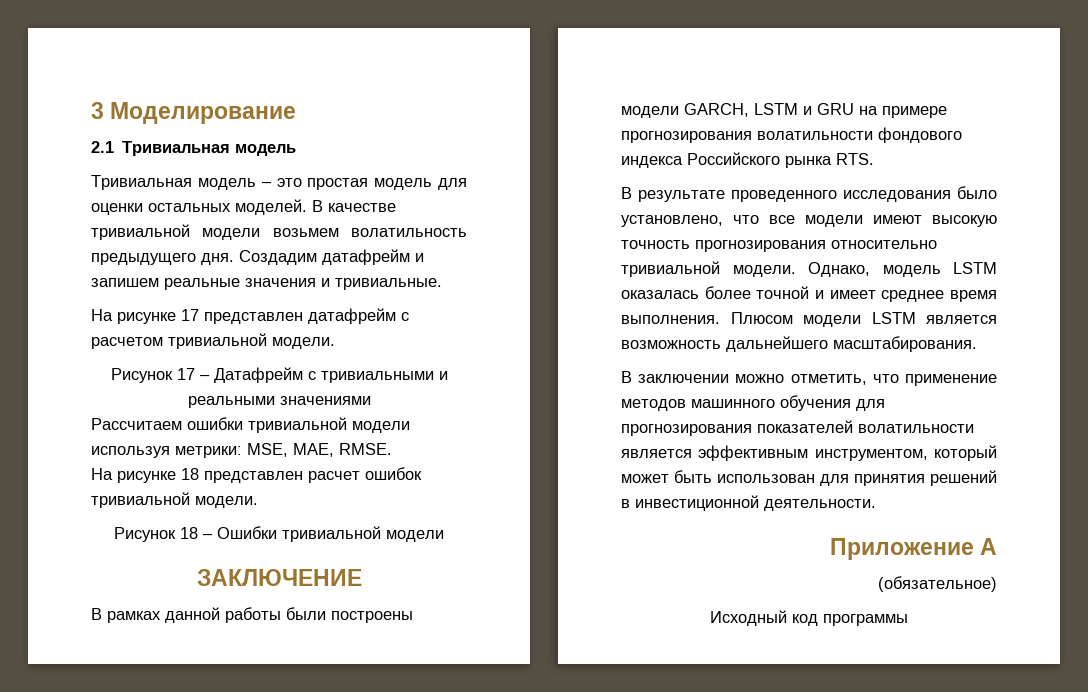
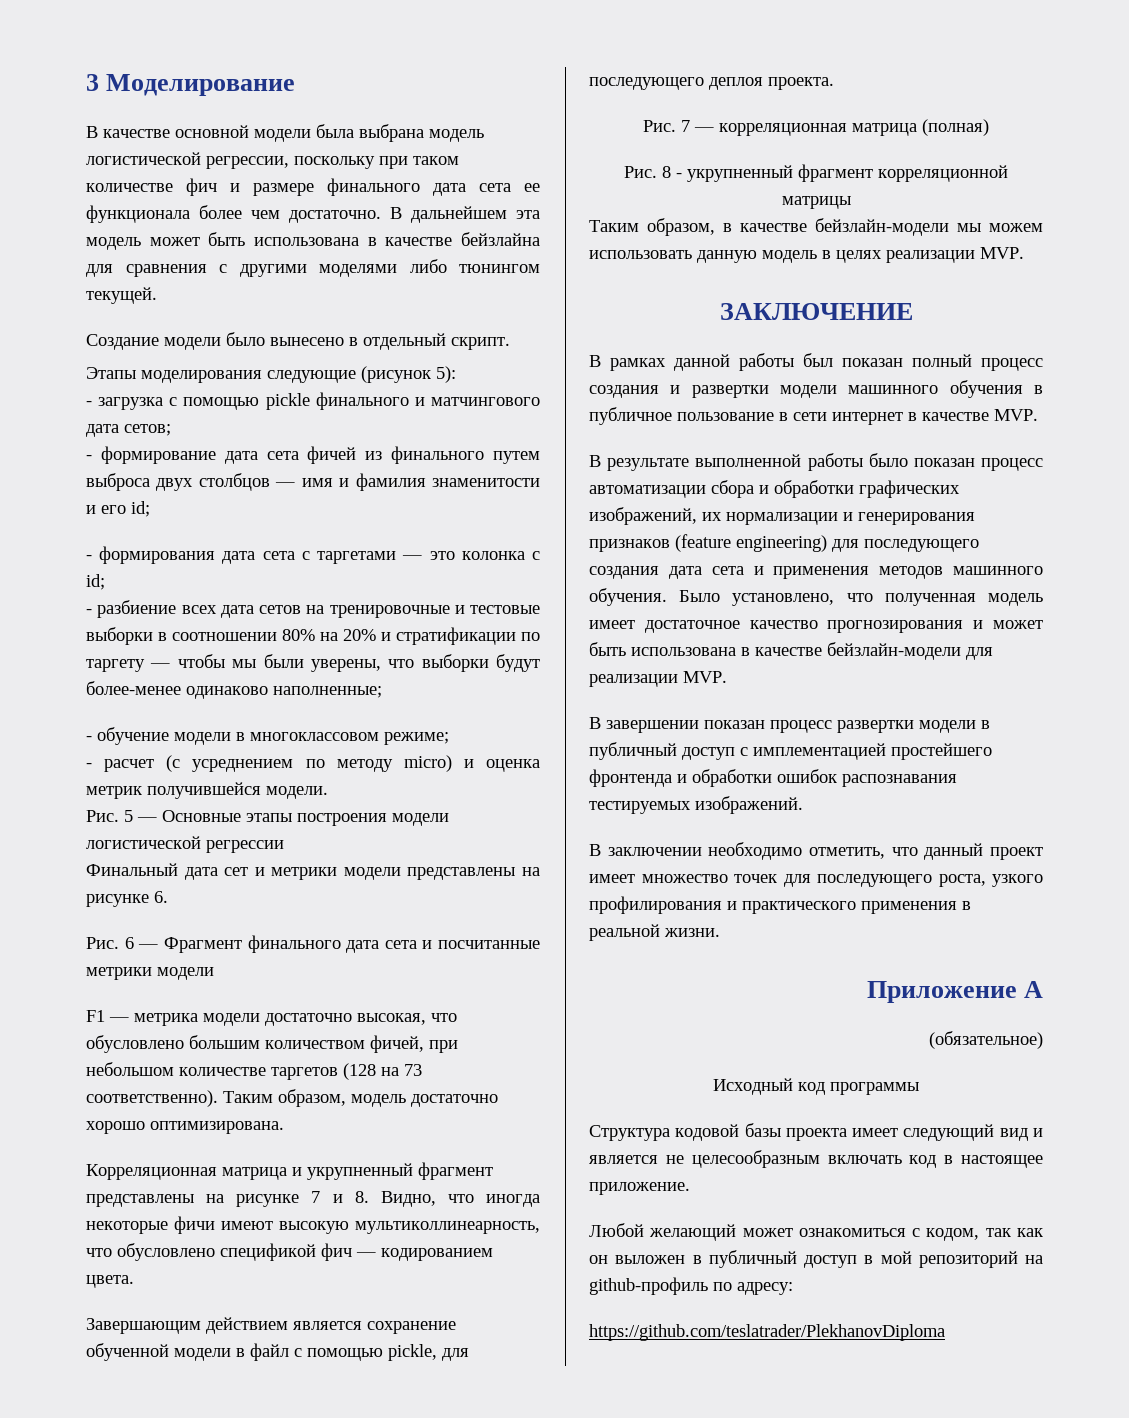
- 2.1 Тривиальная модель
- Тривиальная модель – это простая модель для оценки остальных моделей. В качестве тривиальной модели возьмем волатильность предыдущего дня. Создадим датафрейм и запишем реальные значения и тривиальные.
- На рисунке 17 представлен датафрейм с расчетом тривиальной модели.
- Рисунок 17 – Датафрейм с тривиальными и реальными значениями
- Рассчитаем ошибки тривиальной модели используя метрики: MSE, MAE, RMSE.
- На рисунке 18 представлен расчет ошибок тривиальной модели.
- Рисунок 18 – Ошибки тривиальной модели
+ В качестве основной модели была выбрана модель логистической регрессии, поскольку при таком количестве фич и размере финального дата сета ее функционала более чем достаточно. В дальнейшем эта модель может быть использована в качестве бейзлайна для сравнения с другими моделями либо тюнингом текущей.
+ Создание модели было вынесено в отдельный скрипт.
+ Этапы моделирования следующие (рисунок 5):
+ - загрузка с помощью pickle финального и матчингового дата сетов;
+ - формирование дата сета фичей из финального путем выброса двух столбцов — имя и фамилия знаменитости и его id;
+ - формирования дата сета с таргетами — это колонка с id;
+ - разбиение всех дата сетов на тренировочные и тестовые выборки в соотношении 80% на 20% и стратификации по таргету — чтобы мы были уверены, что выборки будут более-менее одинаково наполненные;
+ - обучение модели в многоклассовом режиме;
+ - расчет (с усреднением по методу micro) и оценка метрик получившейся модели.
+ Рис. 5 — Основные этапы построения модели логистической регрессии
+ Финальный дата сет и метрики модели представлены на рисунке 6.
+ Рис. 6 — Фрагмент финального дата сета и посчитанные метрики модели
+ F1 — метрика модели достаточно высокая, что обусловлено большим количеством фичей, при небольшом количестве таргетов (128 на 73 соответственно). Таким образом, модель достаточно хорошо оптимизирована.
+ Корреляционная матрица и укрупненный фрагмент представлены на рисунке 7 и 8. Видно, что иногда некоторые фичи имеют высокую мультиколлинеарность, что обусловлено спецификой фич — кодированием цвета.
+ Завершающим действием является сохранение обученной модели в файл с помощью pickle, для последующего деплоя проекта.
+ Рис. 7 — корреляционная матрица (полная)
+ Рис. 8 - укрупненный фрагмент корреляционной матрицы
+ Таким образом, в качестве бейзлайн-модели мы можем использовать данную модель в целях реализации MVP.
- В рамках данной работы были построены модели GARCH, LSTM и GRU на примере прогнозирования волатильности фондового индекса Российского рынка RTS.
- В результате проведенного исследования было установлено, что все модели имеют высокую точность прогнозирования относительно тривиальной модели. Однако, модель LSTM оказалась более точной и имеет среднее время выполнения. Плюсом модели LSTM является возможность дальнейшего масштабирования.
+ В рамках данной работы был показан полный процесс создания и развертки модели машинного обучения в публичное пользование в сети интернет в качестве MVP.
+ В результате выполненной работы было показан процесс автоматизации сбора и обработки графических изображений, их нормализации и генерирования признаков (feature engineering) для последующего создания дата сета и применения методов машинного обучения. Было установлено, что полученная модель имеет достаточное качество прогнозирования и может быть использована в качестве бейзлайн-модели для реализации MVP.
+ В завершении показан процесс развертки модели в публичный доступ с имплементацией простейшего фронтенда и обработки ошибок распознавания тестируемых изображений.
- В заключении можно отметить, что применение методов машинного обучения для прогнозирования показателей волатильности является эффективным инструментом, который может быть использован для принятия решений в инвестиционной деятельности.
+ В заключении необходимо отметить, что данный проект имеет множество точек для последующего роста, узкого профилирования и практического применения в реальной жизни.
+ Структура кодовой базы проекта имеет следующий вид и является не целесообразным включать код в настоящее приложение.
+ Любой желающий может ознакомиться с кодом, так как он выложен в публичный доступ в мой репозиторий на github-профиль по адресу:
+ https://github.com/teslatrader/PlekhanovDiploma

